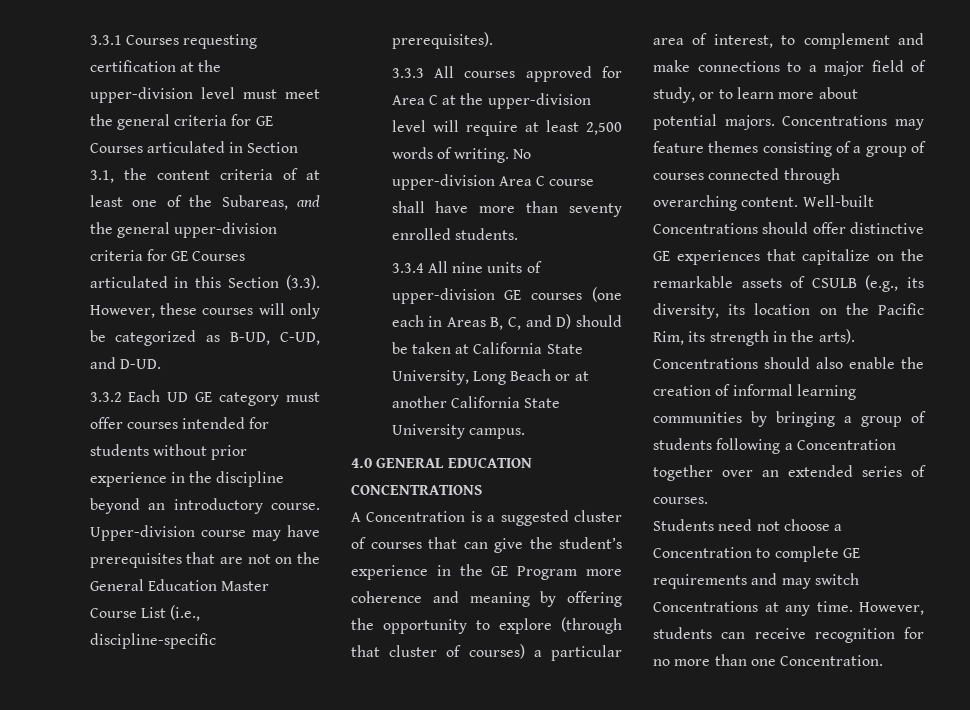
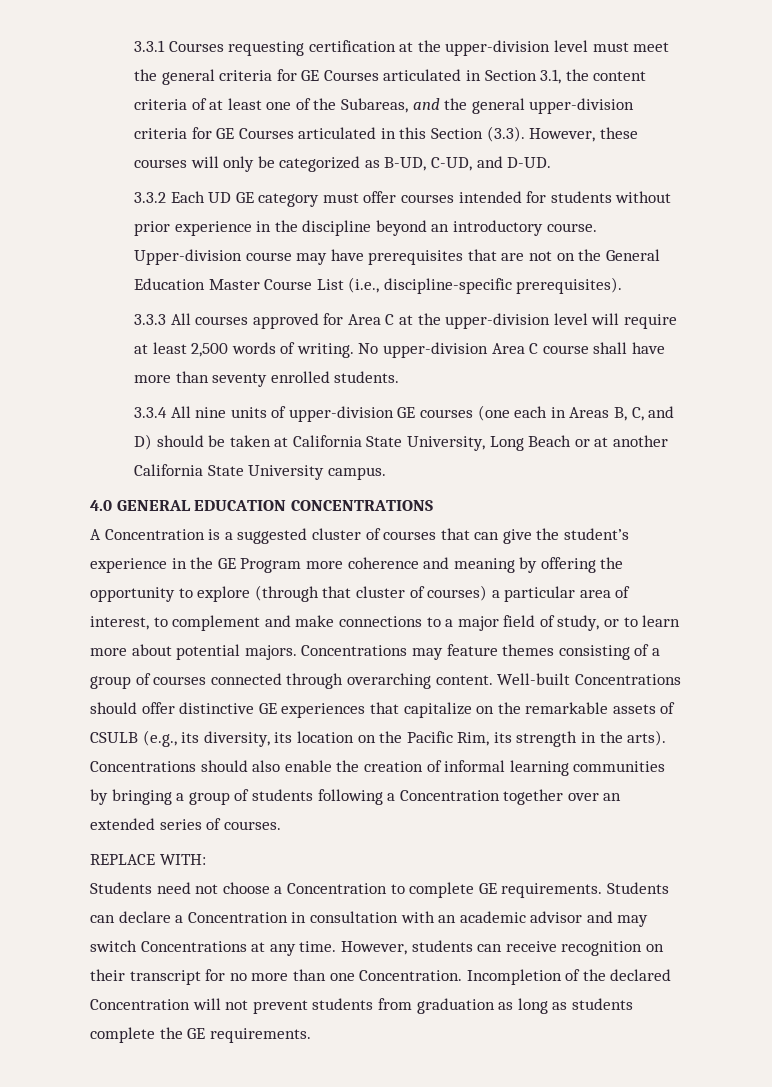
+ REPLACE WITH:
- Students need not choose a Concentration to complete GE requirements and may switch Concentrations at any time.
+ Students need not choose a Concentration to complete GE requirements. Students can declare a Concentration in consultation with an academic advisor and may switch Concentrations at any time.
- However, students can receive recognition for no more than one Concentration.
+ However, students can receive recognition on their transcript for no more than one Concentration.
+ Incompletion of the declared Concentration will not prevent students from graduation as long as students complete the GE requirements.

